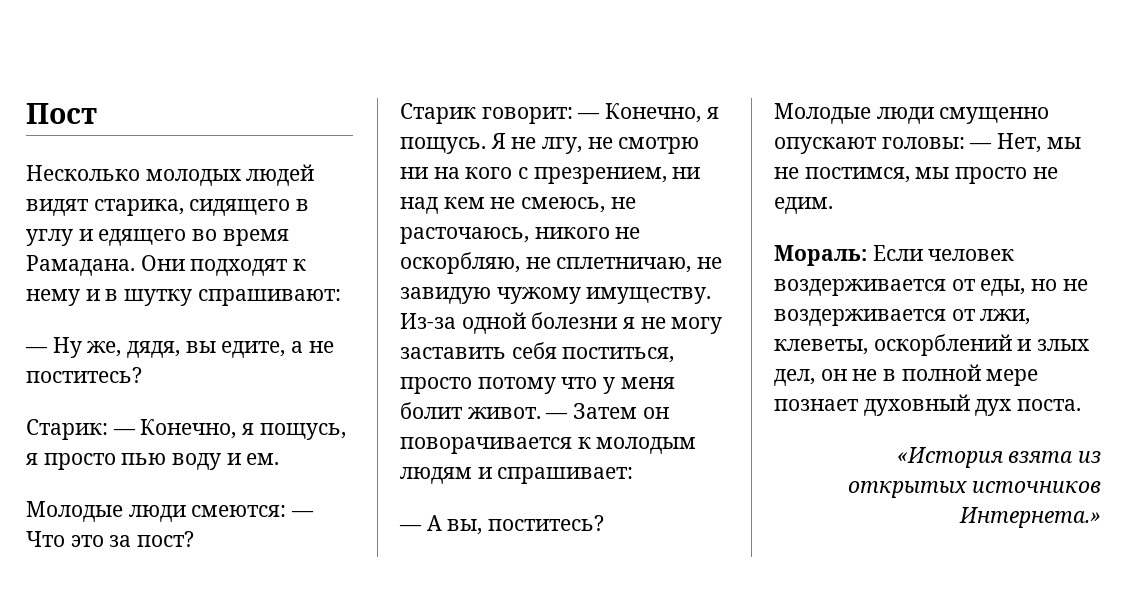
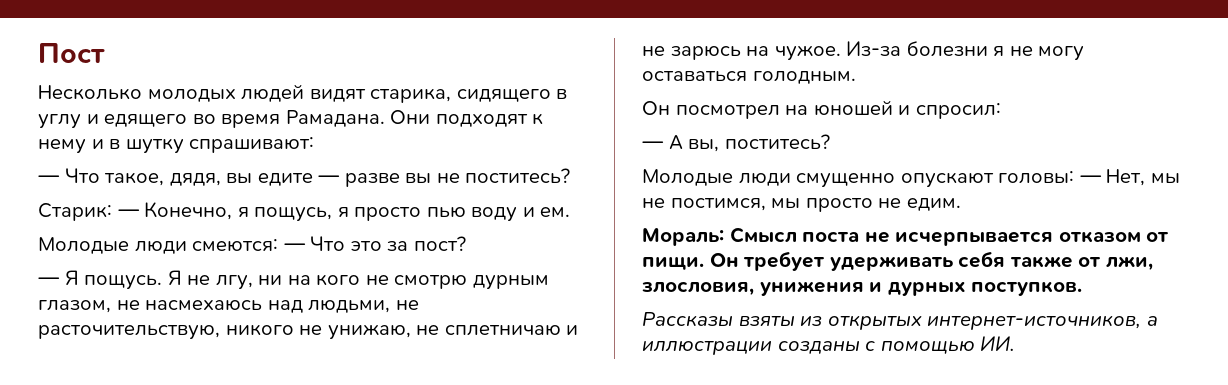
- — Ну же, дядя, вы едите, а не поститесь?
+ — Что такое, дядя, вы едите — разве вы не поститесь?
- Старик говорит: — Конечно, я пощусь.
+ — Я пощусь.
- Я не лгу, не смотрю ни на кого с презрением, ни над кем не смеюсь, не расточаюсь, никого не оскорбляю, не сплетничаю, не завидую чужому имуществу. Из-за одной болезни я не могу заставить себя поститься, просто потому что у меня болит живот. — Затем он поворачивается к молодым людям и спрашивает:
+ Я не лгу, ни на кого не смотрю дурным глазом, не насмехаюсь над людьми, не расточительствую, никого не унижаю, не сплетничаю и не зарюсь на чужое. Из-за болезни я не могу оставаться голодным.
+ Он посмотрел на юношей и спросил:
- Мораль: Если человек воздерживается от еды, но не воздерживается от лжи, клеветы, оскорблений и злых дел, он не в полной мере познает духовный дух поста.
- «История взята из открытых источников Интернета.»
+ Мораль: Смысл поста не исчерпывается отказом от пищи. Он требует удерживать себя также от лжи, злословия, унижения и дурных поступков.
+ Рассказы взяты из открытых интернет-источников, а иллюстрации созданы с помощью ИИ.

